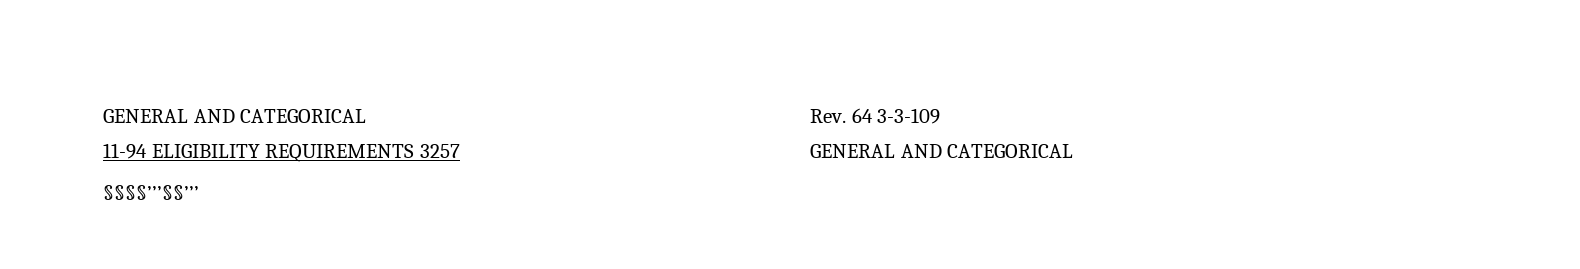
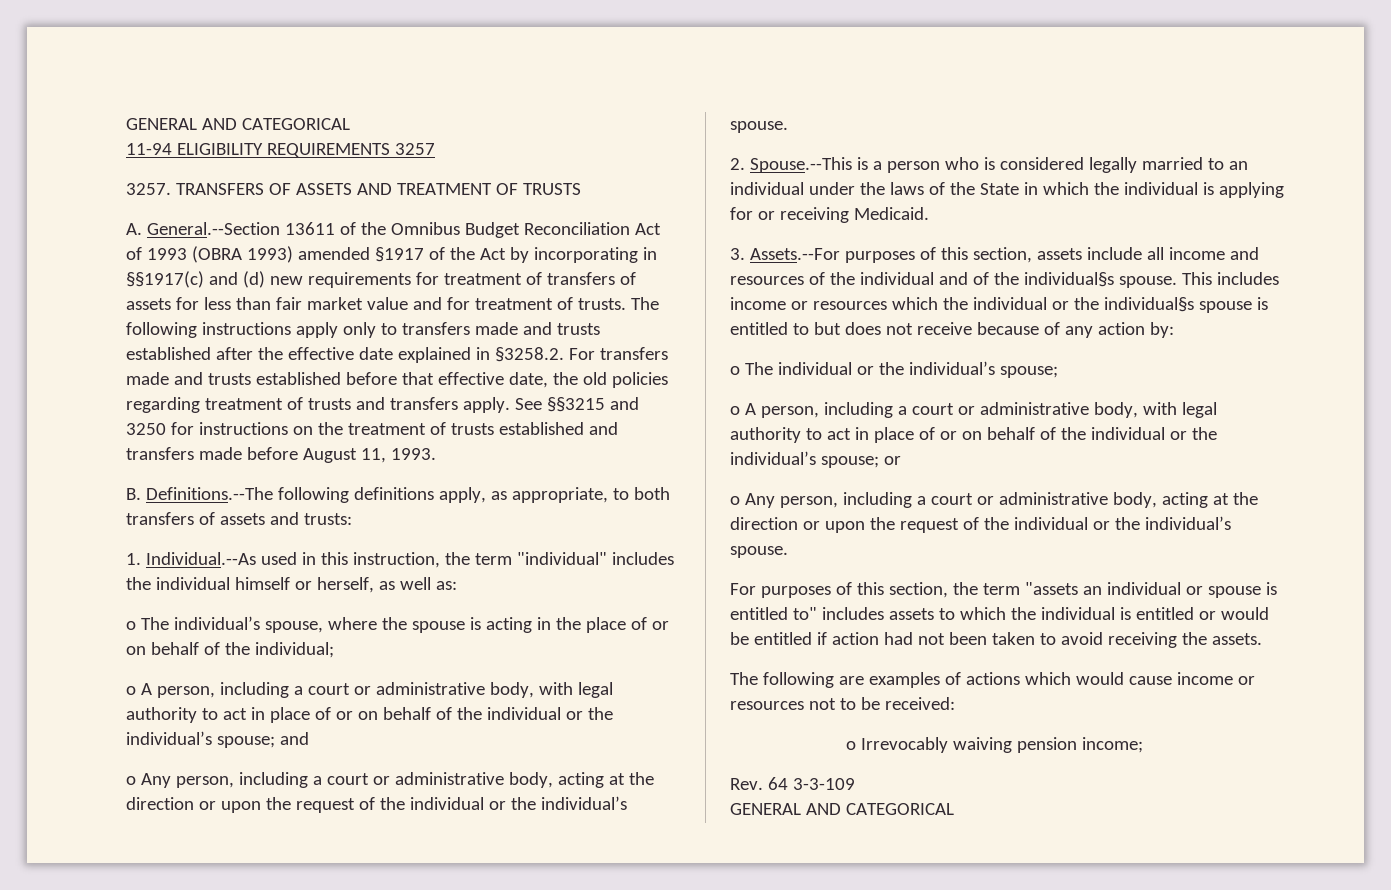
- §§§§’’’§§’’’
+ 3257. TRANSFERS OF ASSETS AND TREATMENT OF TRUSTS
+ A. General.--Section 13611 of the Omnibus Budget Reconciliation Act of 1993 (OBRA 1993) amended §1917 of the Act by incorporating in §§1917(c) and (d) new requirements for treatment of transfers of assets for less than fair market value and for treatment of trusts. The following instructions apply only to transfers made and trusts established after the effective date explained in §3258.2. For transfers made and trusts established before that effective date, the old policies regarding treatment of trusts and transfers apply. See §§3215 and 3250 for instructions on the treatment of trusts established and transfers made before August 11, 1993.
+ B. Definitions.--The following definitions apply, as appropriate, to both transfers of assets and trusts:
+ 1. Individual.--As used in this instruction, the term "individual" includes the individual himself or herself, as well as:
+ o The individual’s spouse, where the spouse is acting in the place of or on behalf of the individual;
+ o A person, including a court or administrative body, with legal authority to act in place of or on behalf of the individual or the individual’s spouse; and
+ o Any person, including a court or administrative body, acting at the direction or upon the request of the individual or the individual’s spouse.
+ 2. Spouse.--This is a person who is considered legally married to an individual under the laws of the State in which the individual is applying for or receiving Medicaid.
+ 3. Assets.--For purposes of this section, assets include all income and resources of the individual and of the individual§s spouse. This includes income or resources which the individual or the individual§s spouse is entitled to but does not receive because of any action by:
+ o The individual or the individual’s spouse;
+ o A person, including a court or administrative body, with legal authority to act in place of or on behalf of the individual or the individual’s spouse; or
+ o Any person, including a court or administrative body, acting at the direction or upon the request of the individual or the individual’s spouse.
+ For purposes of this section, the term "assets an individual or spouse is entitled to" includes assets to which the individual is entitled or would be entitled if action had not been taken to avoid receiving the assets.
+ The following are examples of actions which would cause income or resources not to be received:
+ o Irrevocably waiving pension income;

